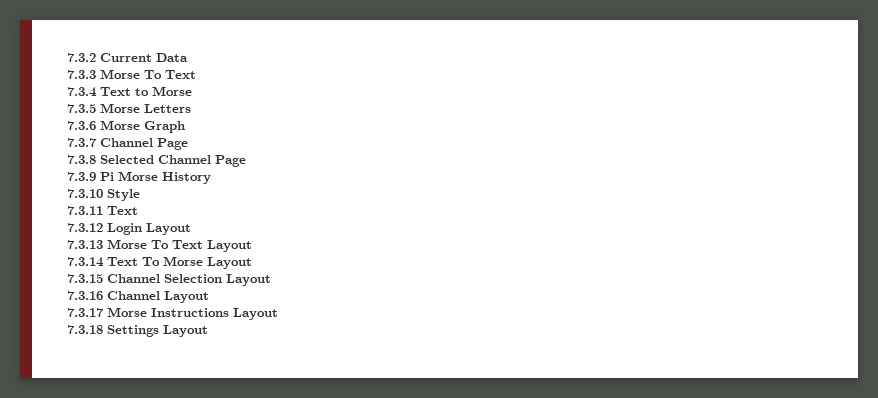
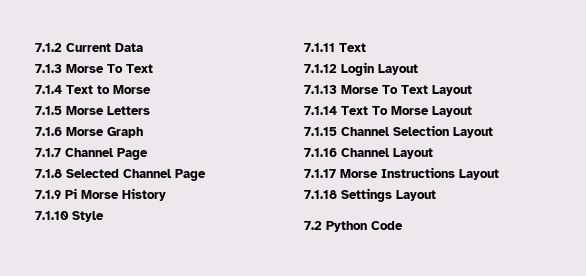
- 7.3.2 Current Data
+ 7.1.2 Current Data
- 7.3.3 Morse To Text
+ 7.1.3 Morse To Text
- 7.3.4 Text to Morse
+ 7.1.4 Text to Morse
- 7.3.5 Morse Letters
+ 7.1.5 Morse Letters
- 7.3.6 Morse Graph
+ 7.1.6 Morse Graph
- 7.3.7 Channel Page
- 7.3.8 Selected Channel Page
+ 7.1.7 Channel Page
+ 7.1.8 Selected Channel Page
- 7.3.9 Pi Morse History
+ 7.1.9 Pi Morse History
- 7.3.10 Style
+ 7.1.10 Style
- 7.3.11 Text
- 7.3.12 Login Layout
+ 7.1.11 Text
+ 7.1.12 Login Layout
- 7.3.13 Morse To Text Layout
+ 7.1.13 Morse To Text Layout
- 7.3.14 Text To Morse Layout
+ 7.1.14 Text To Morse Layout
- 7.3.15 Channel Selection Layout
+ 7.1.15 Channel Selection Layout
- 7.3.16 Channel Layout
+ 7.1.16 Channel Layout
- 7.3.17 Morse Instructions Layout
+ 7.1.17 Morse Instructions Layout
- 7.3.18 Settings Layout
+ 7.1.18 Settings Layout
+ 7.2 Python Code

